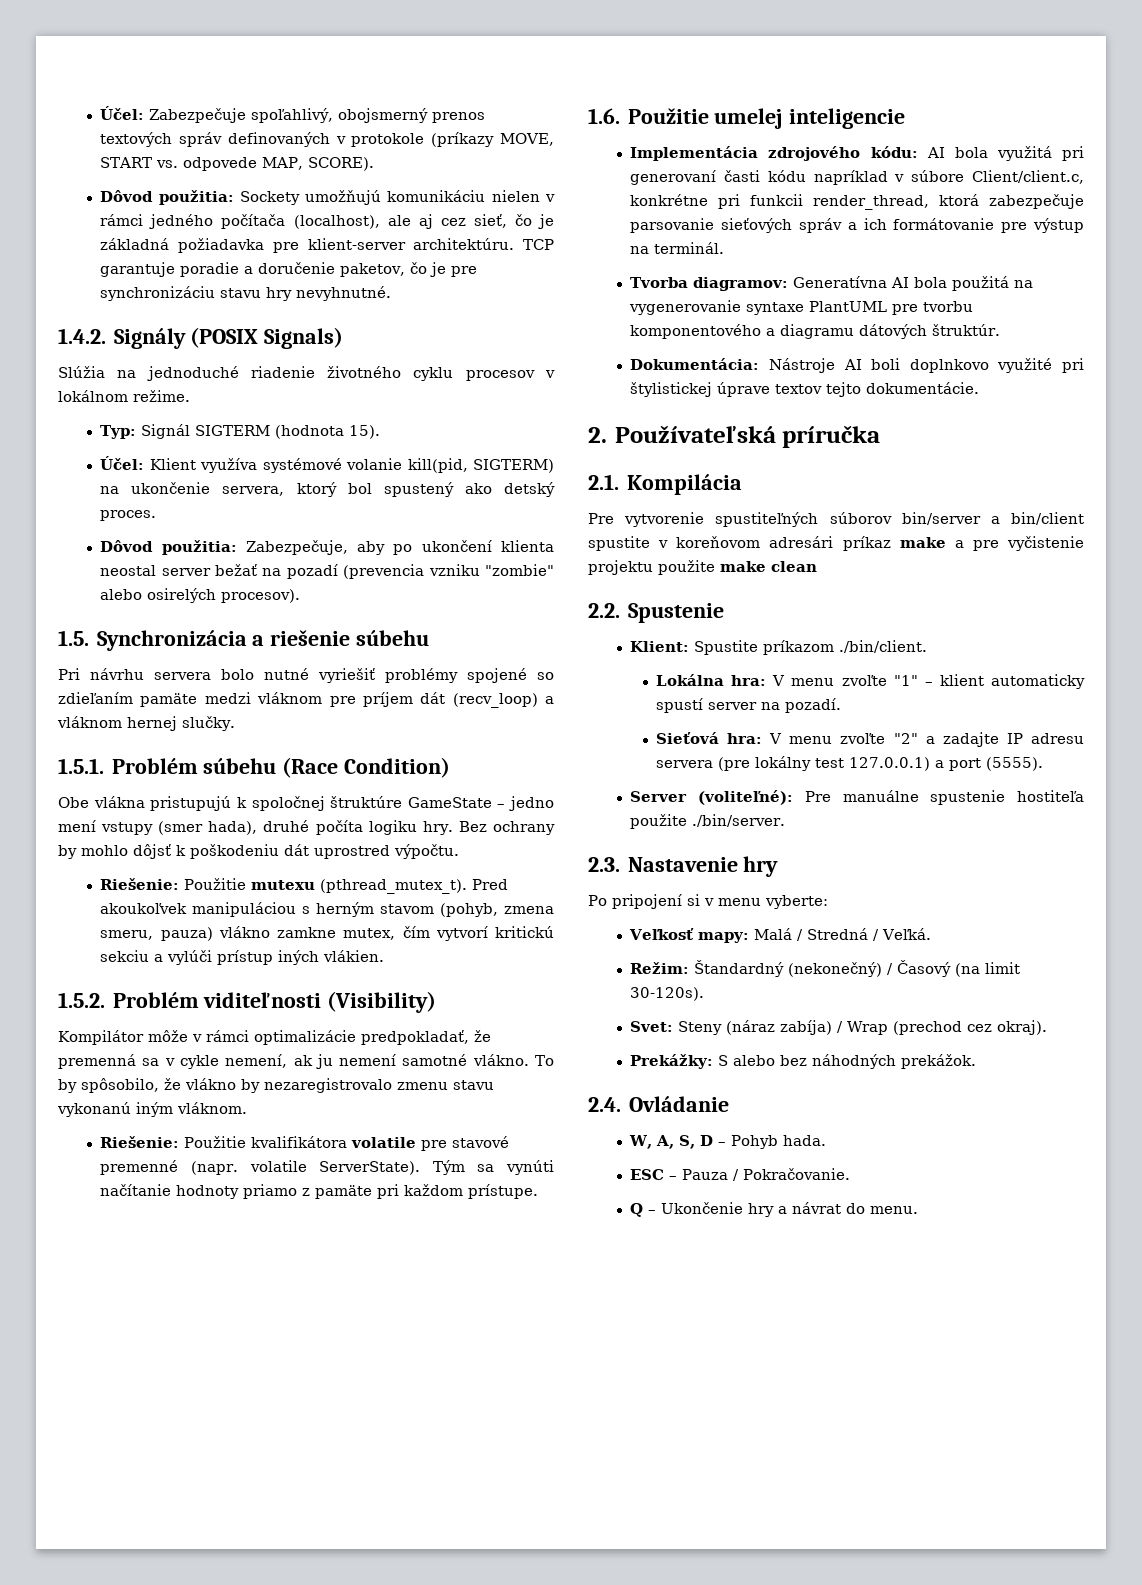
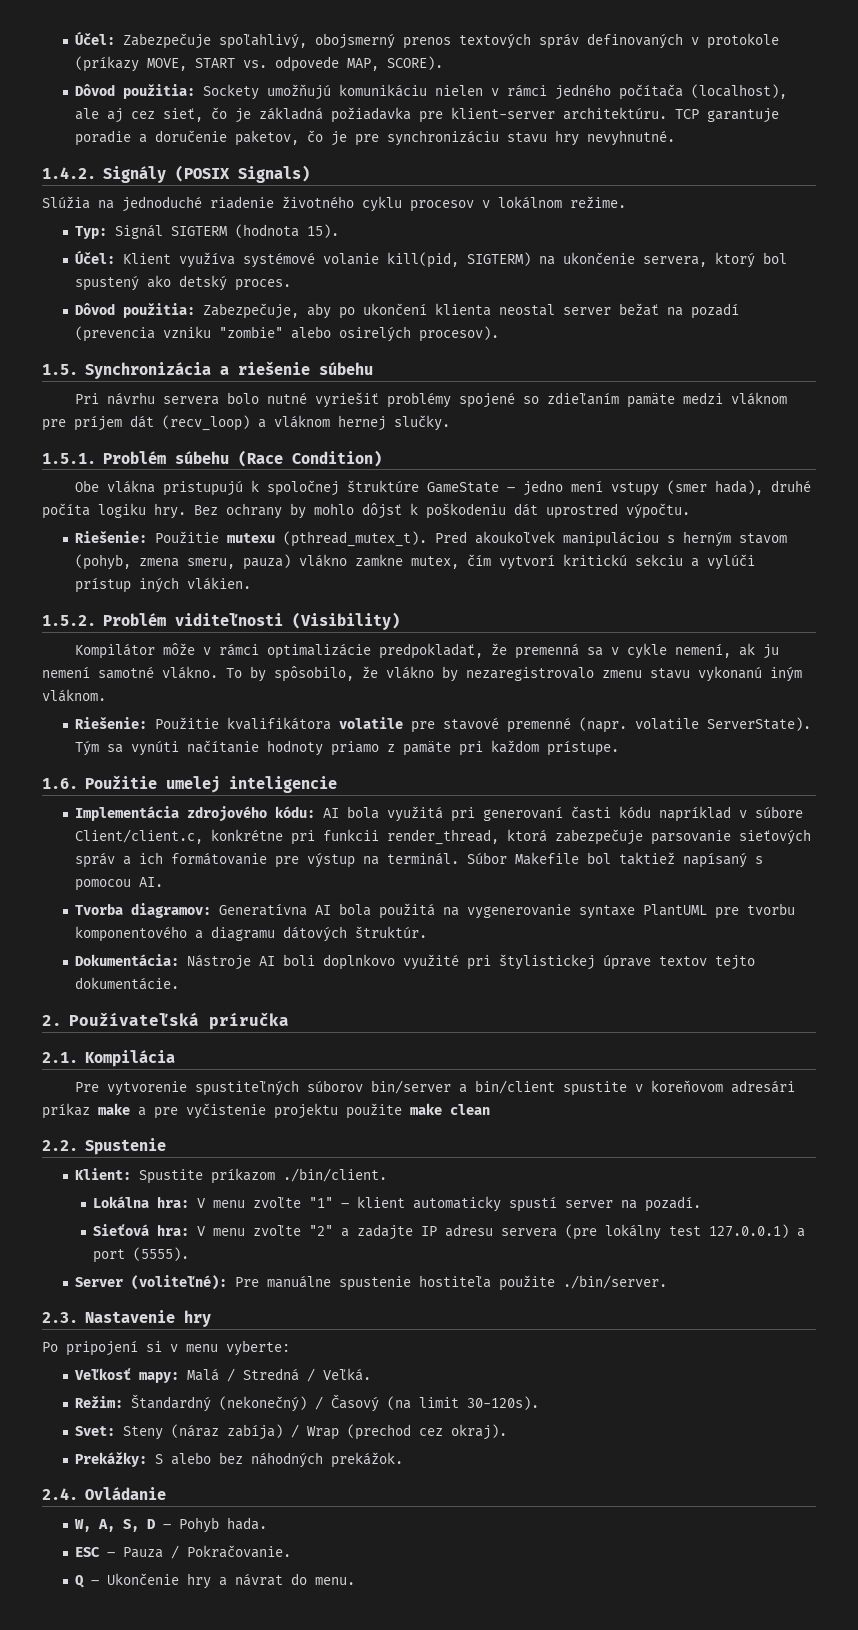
+ Súbor Makefile bol taktiež napísaný s pomocou AI.

